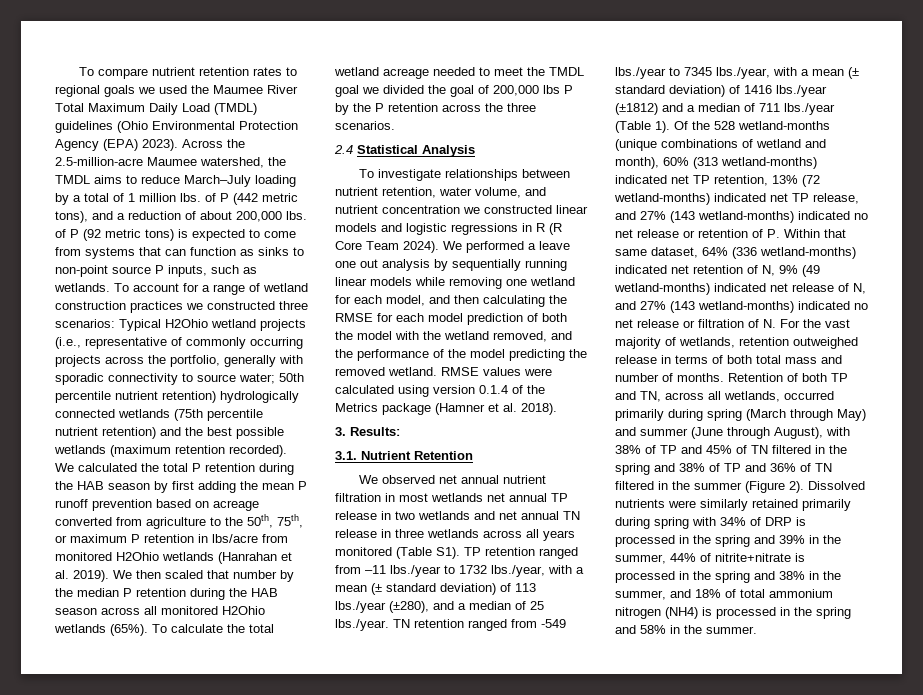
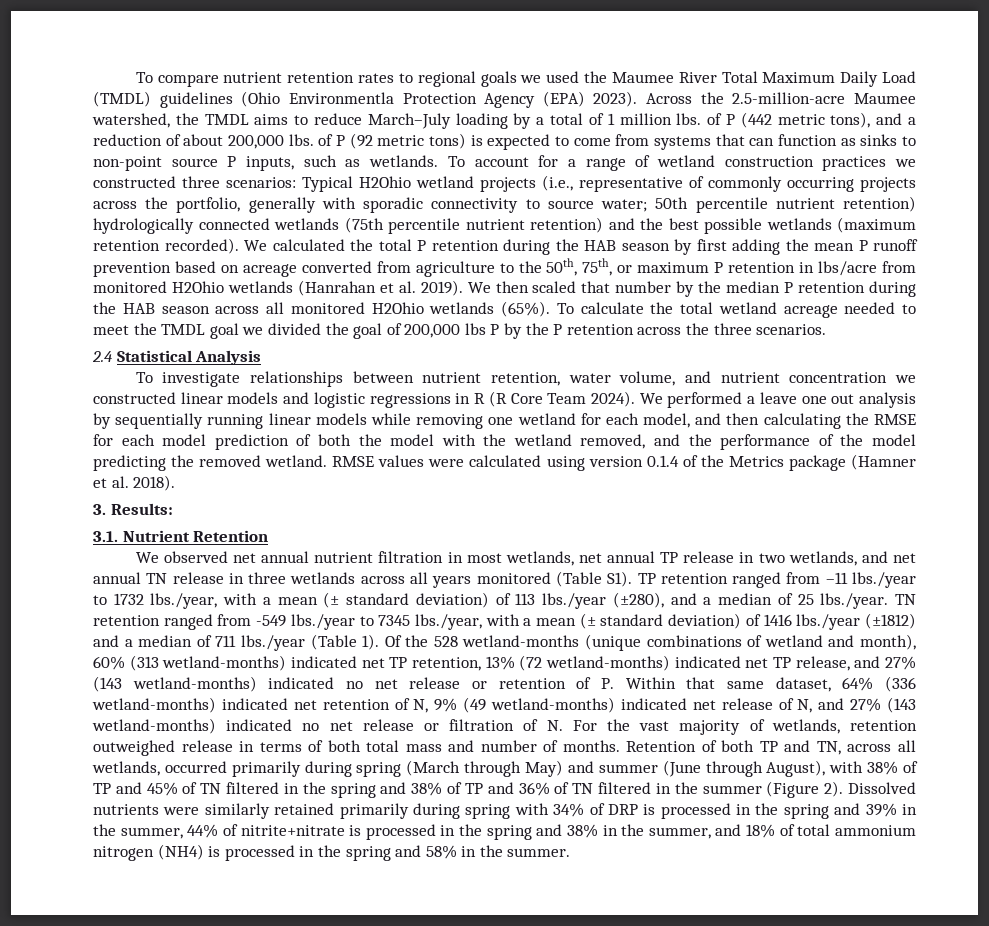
- To compare nutrient retention rates to regional goals we used the Maumee River Total Maximum Daily Load (TMDL) guidelines (Ohio Environmental Protection Agency (EPA) 2023).
+ To compare nutrient retention rates to regional goals we used the Maumee River Total Maximum Daily Load (TMDL) guidelines (Ohio Environmentla Protection Agency (EPA) 2023).
- We observed net annual nutrient filtration in most wetlands net annual TP release in two wetlands and net annual TN release in three wetlands across all years monitored (Table S1). TP retention ranged from –11 lbs./year to 1732 lbs./year, with a mean (± standard deviation) of 113 lbs./year (±280), and a median of 25 lbs./year. TN retention ranged from -549 lbs./year to 7345 lbs./year, with a mean (± standard deviation) of 1416 lbs./year (±1812) and a median of 711 lbs./year (Table 1).
+ We observed net annual nutrient filtration in most wetlands, net annual TP release in two wetlands, and net annual TN release in three wetlands across all years monitored (Table S1). TP retention ranged from –11 lbs./year to 1732 lbs./year, with a mean (± standard deviation) of 113 lbs./year (±280), and a median of 25 lbs./year. TN retention ranged from -549 lbs./year to 7345 lbs./year, with a mean (± standard deviation) of 1416 lbs./year (±1812) and a median of 711 lbs./year (Table 1).

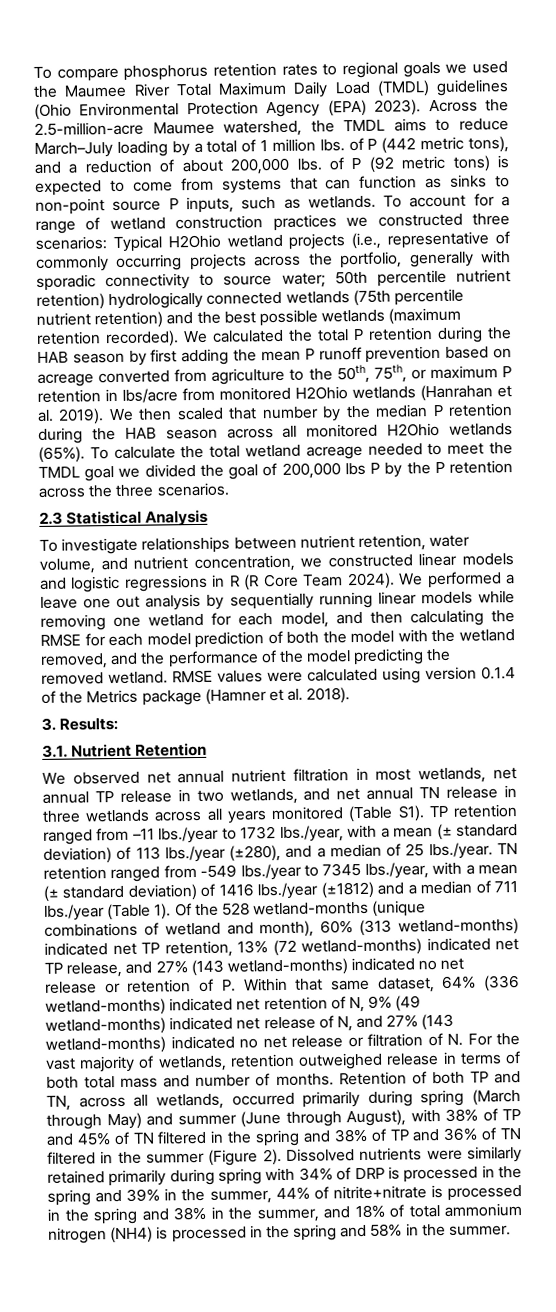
- To compare nutrient retention rates to regional goals we used the Maumee River Total Maximum Daily Load (TMDL) guidelines (Ohio Environmentla Protection Agency (EPA) 2023).
+ To compare phosphorus retention rates to regional goals we used the Maumee River Total Maximum Daily Load (TMDL) guidelines (Ohio Environmental Protection Agency (EPA) 2023).
- 2.4 Statistical Analysis
+ 2.3 Statistical Analysis
- To investigate relationships between nutrient retention, water volume, and nutrient concentration we constructed linear models and logistic regressions in R (R Core Team 2024).
+ To investigate relationships between nutrient retention, water volume, and nutrient concentration, we constructed linear models and logistic regressions in R (R Core Team 2024).

